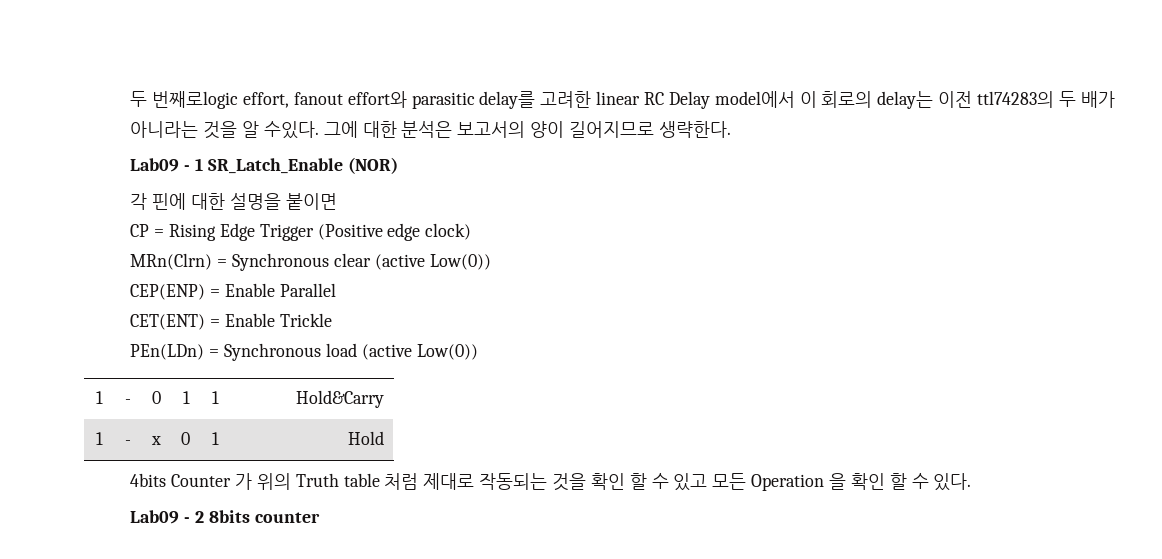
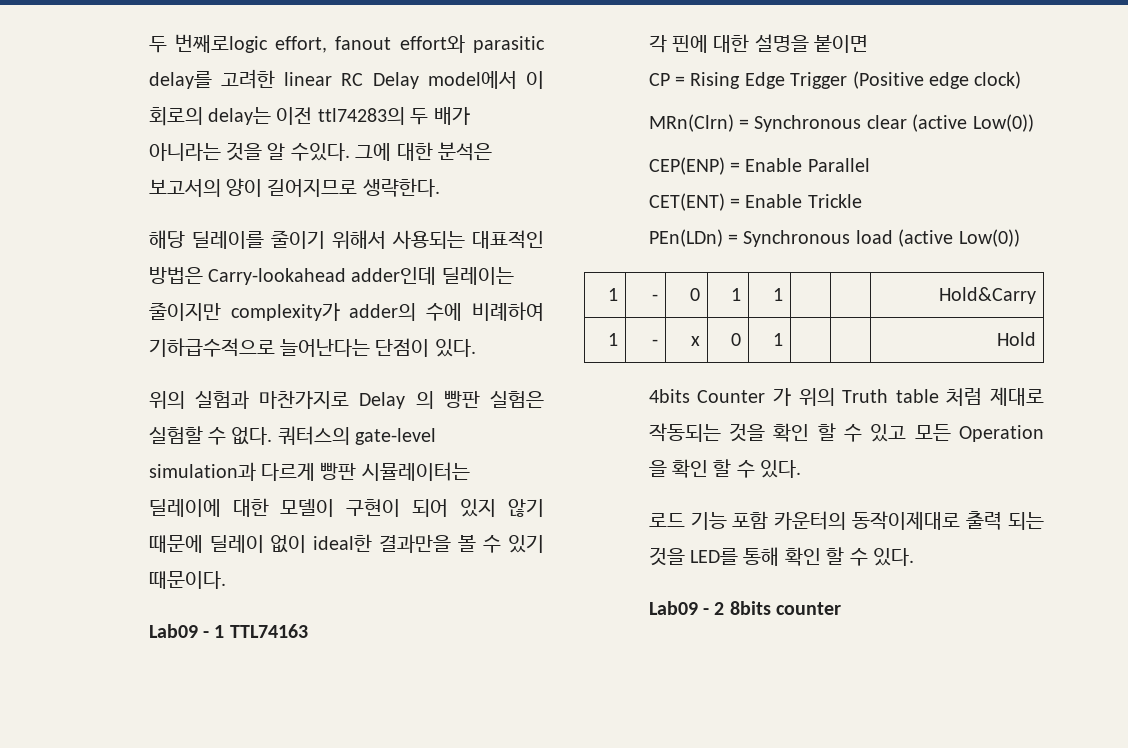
+ 해당 딜레이를 줄이기 위해서 사용되는 대표적인 방법은 Carry-lookahead adder인데 딜레이는 줄이지만 complexity가 adder의 수에 비례하여 기하급수적으로 늘어난다는 단점이 있다.
+ 위의 실험과 마찬가지로 Delay 의 빵판 실험은 실험할 수 없다. 쿼터스의 gate-level simulation과 다르게 빵판 시뮬레이터는 딜레이에 대한 모델이 구현이 되어 있지 않기 때문에 딜레이 없이 ideal한 결과만을 볼 수 있기 때문이다.
- Lab09 - 1 SR_Latch_Enable (NOR)
+ Lab09 - 1 TTL74163
+ 로드 기능 포함 카운터의 동작이제대로 출력 되는 것을 LED를 통해 확인 할 수 있다.

